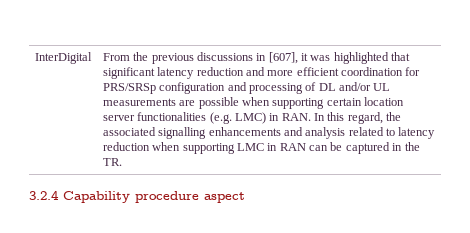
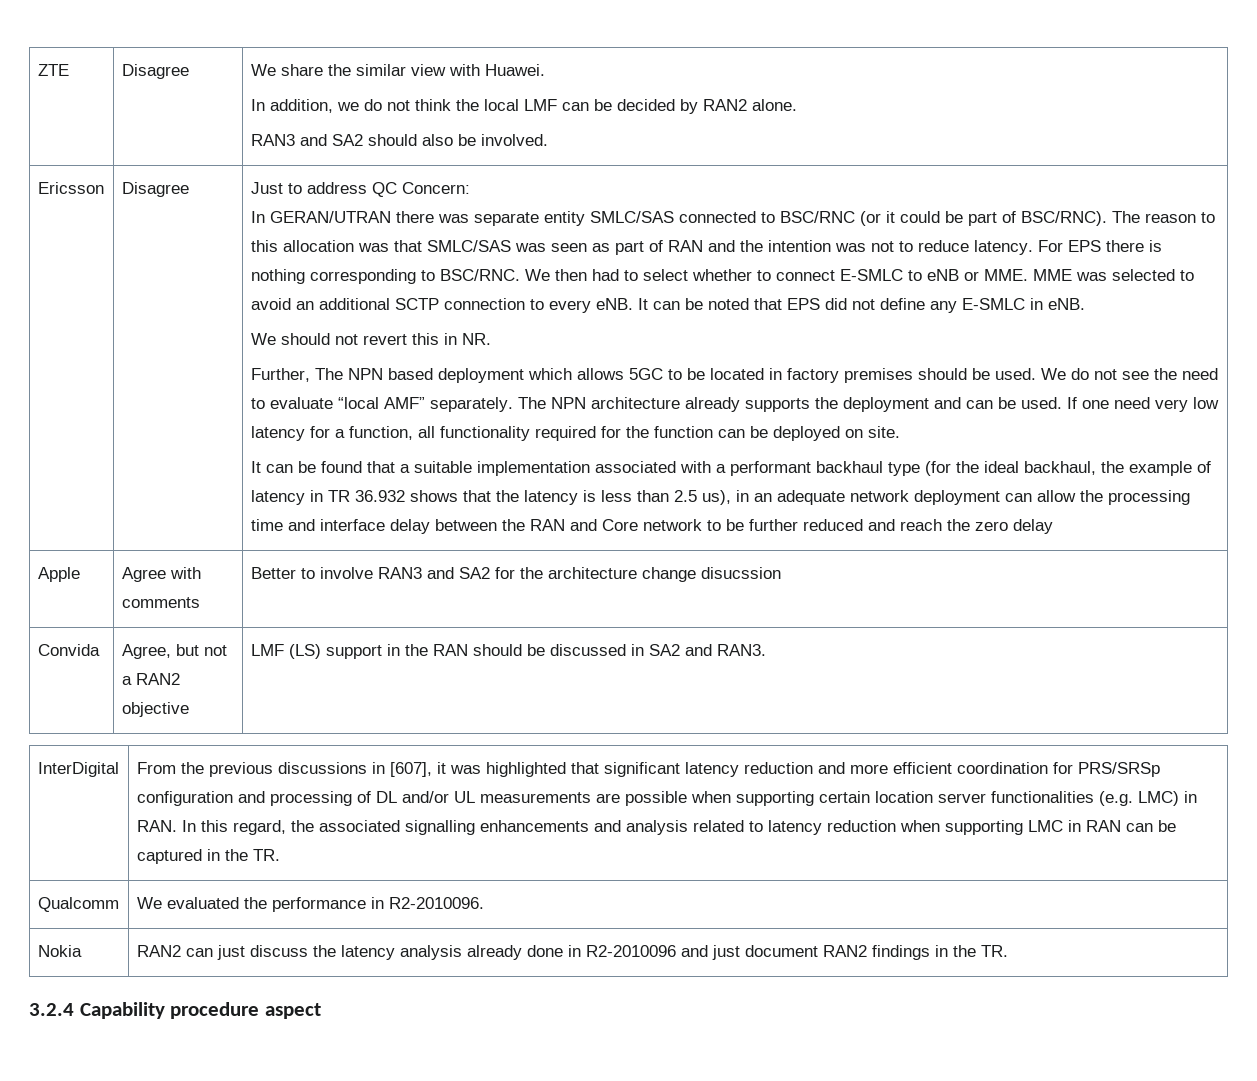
+ ZTE | Disagree | We share the similar view with Huawei.
+ In addition, we do not think the local LMF can be decided by RAN2 alone.
+ RAN3 and SA2 should also be involved.
+ Ericsson | Disagree | Just to address QC Concern:
+ In GERAN/UTRAN there was separate entity SMLC/SAS connected to BSC/RNC (or it could be part of BSC/RNC). The reason to this allocation was that SMLC/SAS was seen as part of RAN and the intention was not to reduce latency. For EPS there is nothing corresponding to BSC/RNC. We then had to select whether to connect E-SMLC to eNB or MME. MME was selected to avoid an additional SCTP connection to every eNB. It can be noted that EPS did not define any E-SMLC in eNB.
+ We should not revert this in NR.
+ Further, The NPN based deployment which allows 5GC to be located in factory premises should be used. We do not see the need to evaluate “local AMF” separately. The NPN architecture already supports the deployment and can be used. If one need very low latency for a function, all functionality required for the function can be deployed on site.
+ It can be found that a suitable implementation associated with a performant backhaul type (for the ideal backhaul, the example of latency in TR 36.932 shows that the latency is less than 2.5 us), in an adequate network deployment can allow the processing time and interface delay between the RAN and Core network to be further reduced and reach the zero delay
+ Apple | Agree with comments | Better to involve RAN3 and SA2 for the architecture change disucssion
+ Convida | Agree, but not a RAN2 objective | LMF (LS) support in the RAN should be discussed in SA2 and RAN3.
+ Qualcomm | We evaluated the performance in R2-2010096.
+ Nokia | RAN2 can just discuss the latency analysis already done in R2-2010096 and just document RAN2 findings in the TR.

